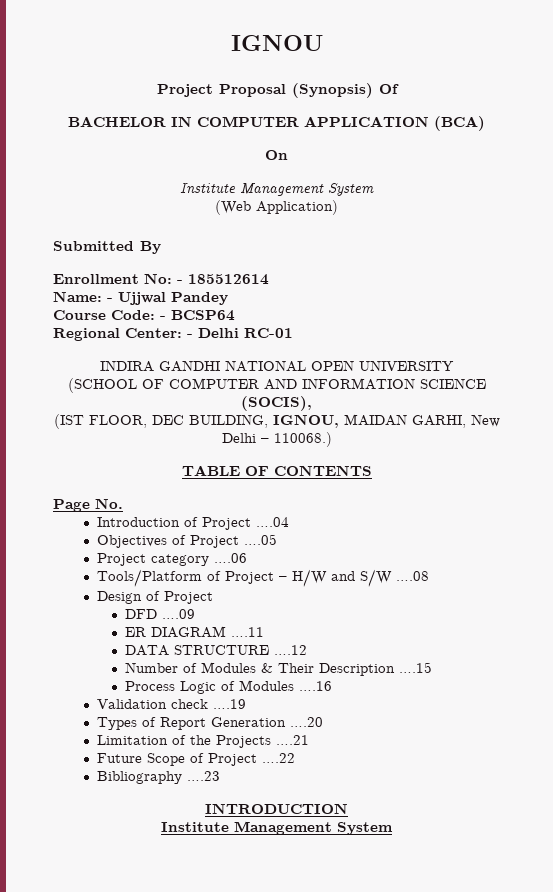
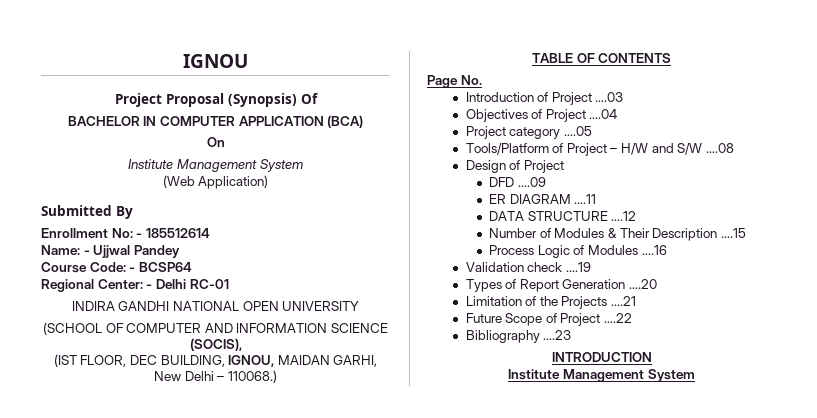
- Introduction of Project ….04
+ Introduction of Project ….03
- Objectives of Project ….05
+ Objectives of Project ….04
- Project category ….06
+ Project category ….05

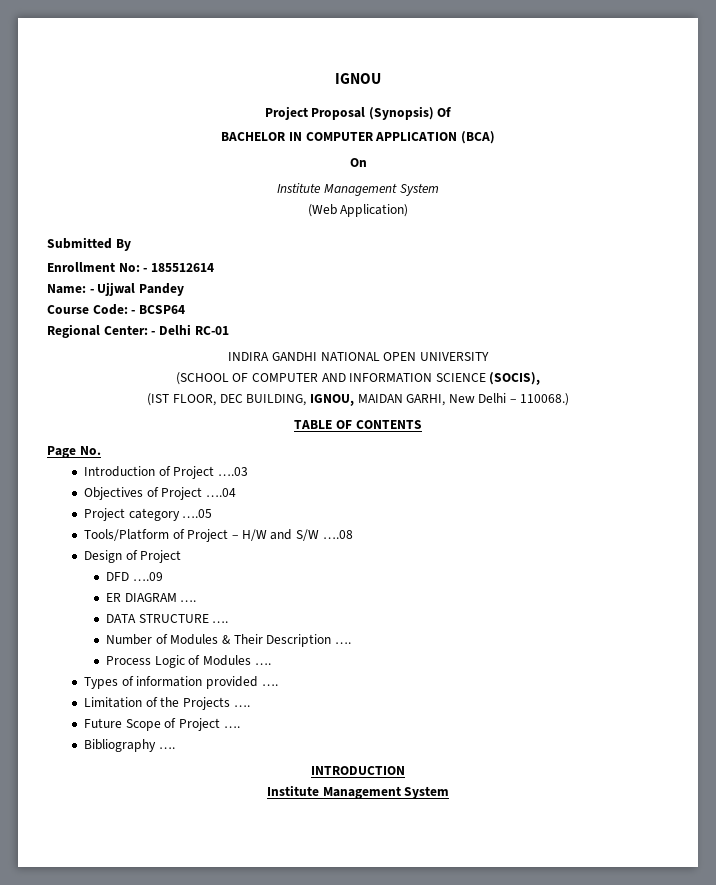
- ER DIAGRAM ….11
+ ER DIAGRAM ….
- DATA STRUCTURE ….12
+ DATA STRUCTURE ….
- Number of Modules & Their Description ….15
+ Number of Modules & Their Description ….
- Process Logic of Modules ….16
- Validation check ….19
+ Process Logic of Modules ….
- Types of Report Generation ….20
+ Types of information provided ….
- Limitation of the Projects ….21
+ Limitation of the Projects ….
- Future Scope of Project ….22
+ Future Scope of Project ….
- Bibliography ….23
+ Bibliography ….

